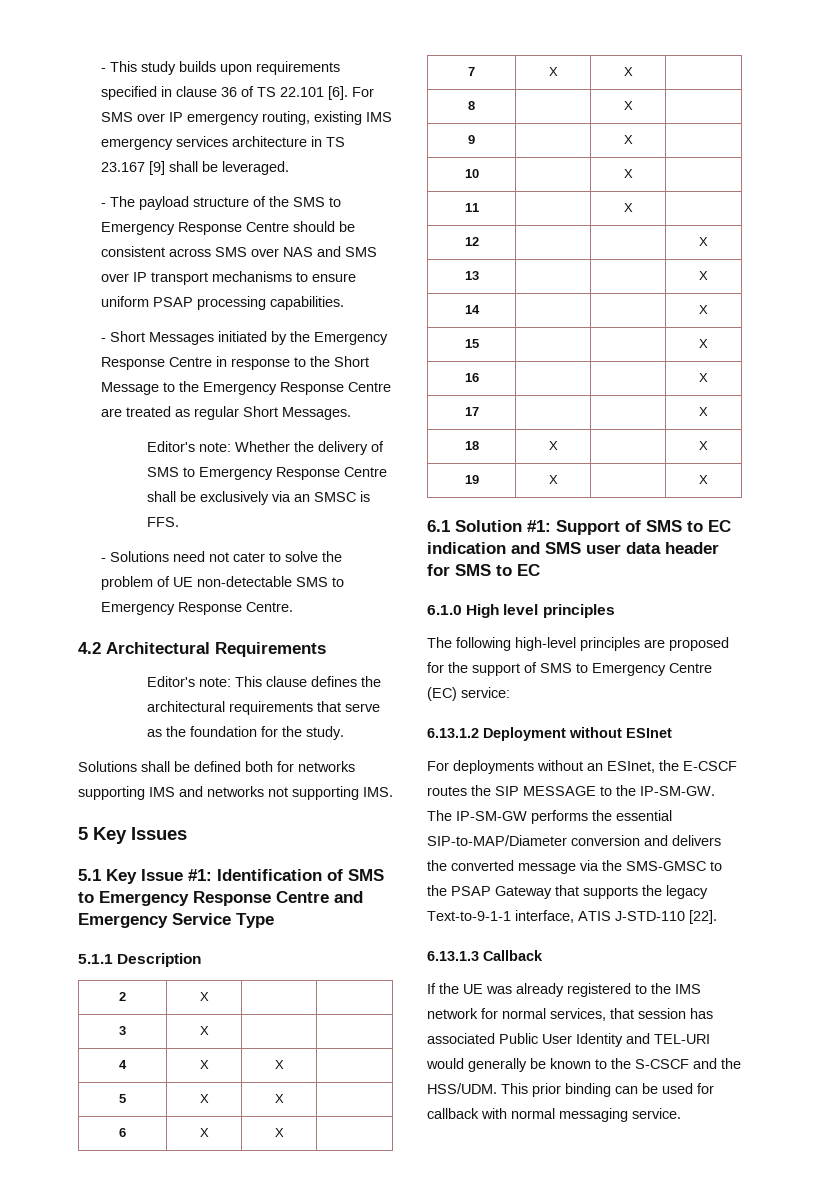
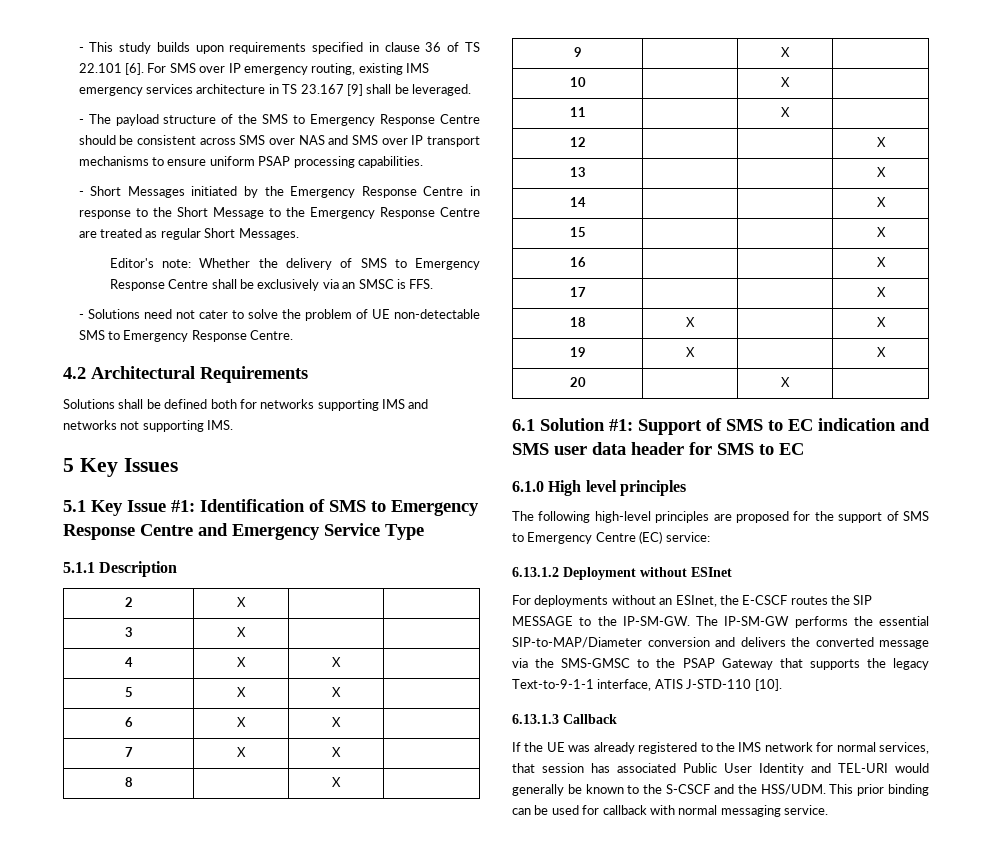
- Editor's note: This clause defines the architectural requirements that serve as the foundation for the study.
+ 20 | | X |
- The IP-SM-GW performs the essential SIP-to-MAP/Diameter conversion and delivers the converted message via the SMS-GMSC to the PSAP Gateway that supports the legacy Text-to-9-1-1 interface, ATIS J-STD-110 [22].
+ The IP-SM-GW performs the essential SIP-to-MAP/Diameter conversion and delivers the converted message via the SMS-GMSC to the PSAP Gateway that supports the legacy Text-to-9-1-1 interface, ATIS J-STD-110 [10].

